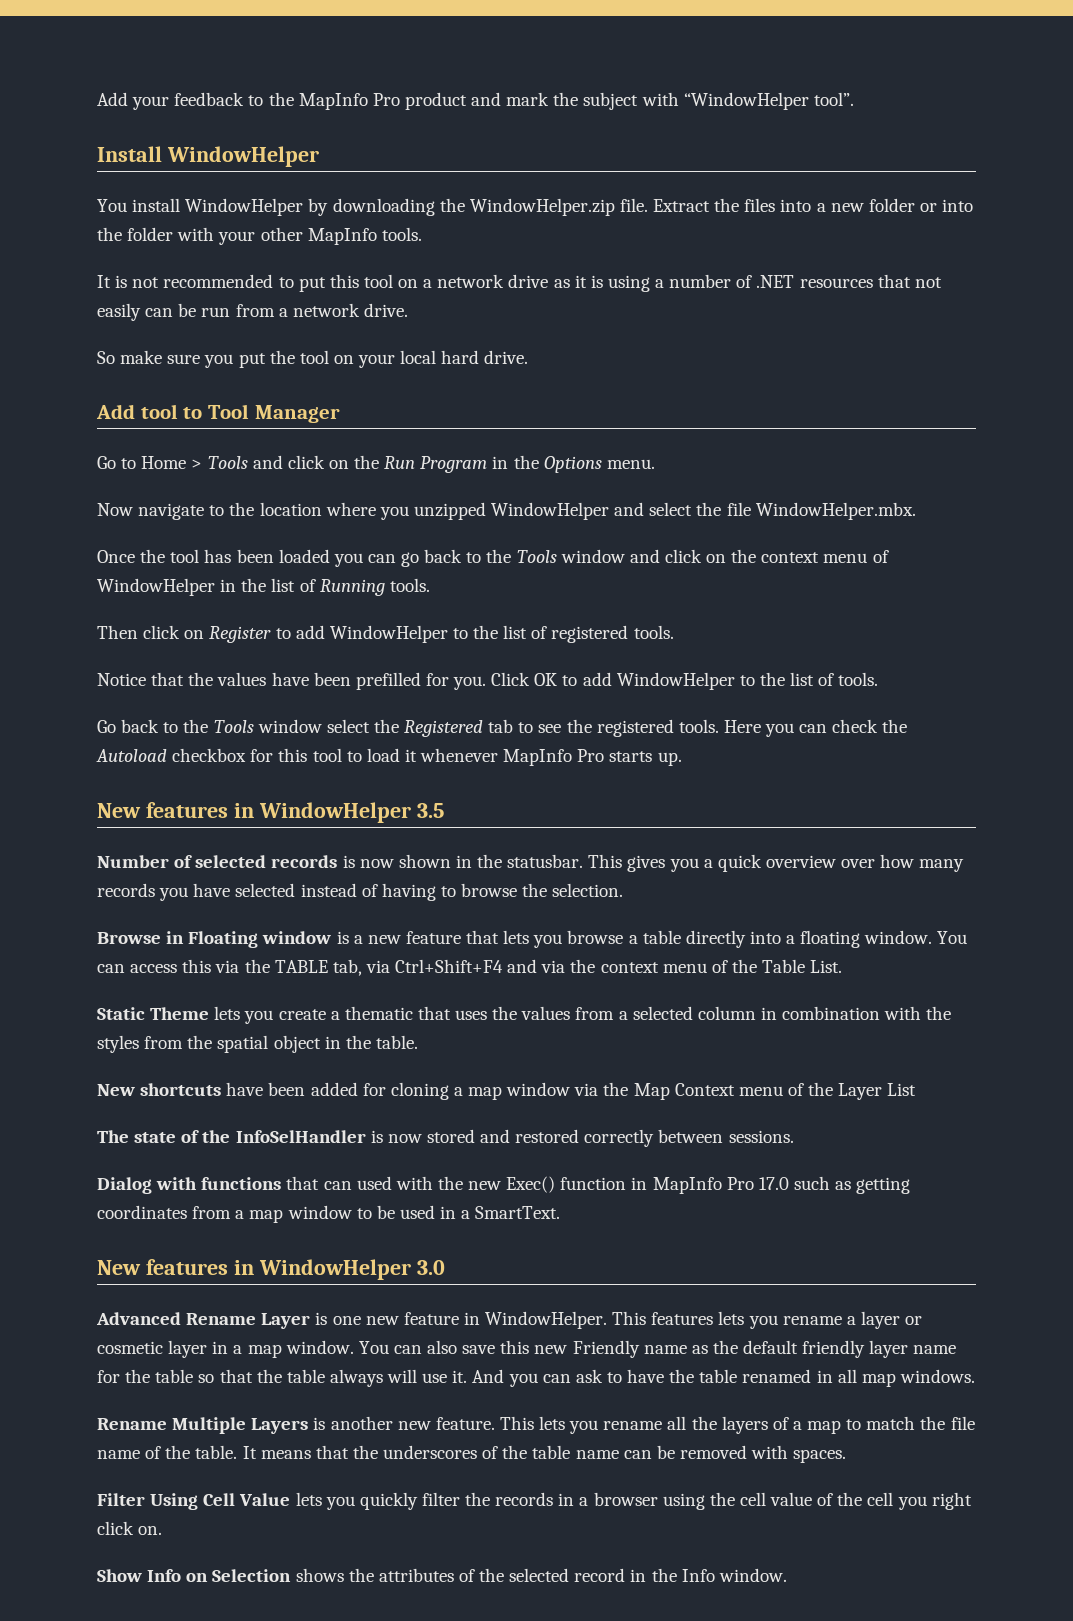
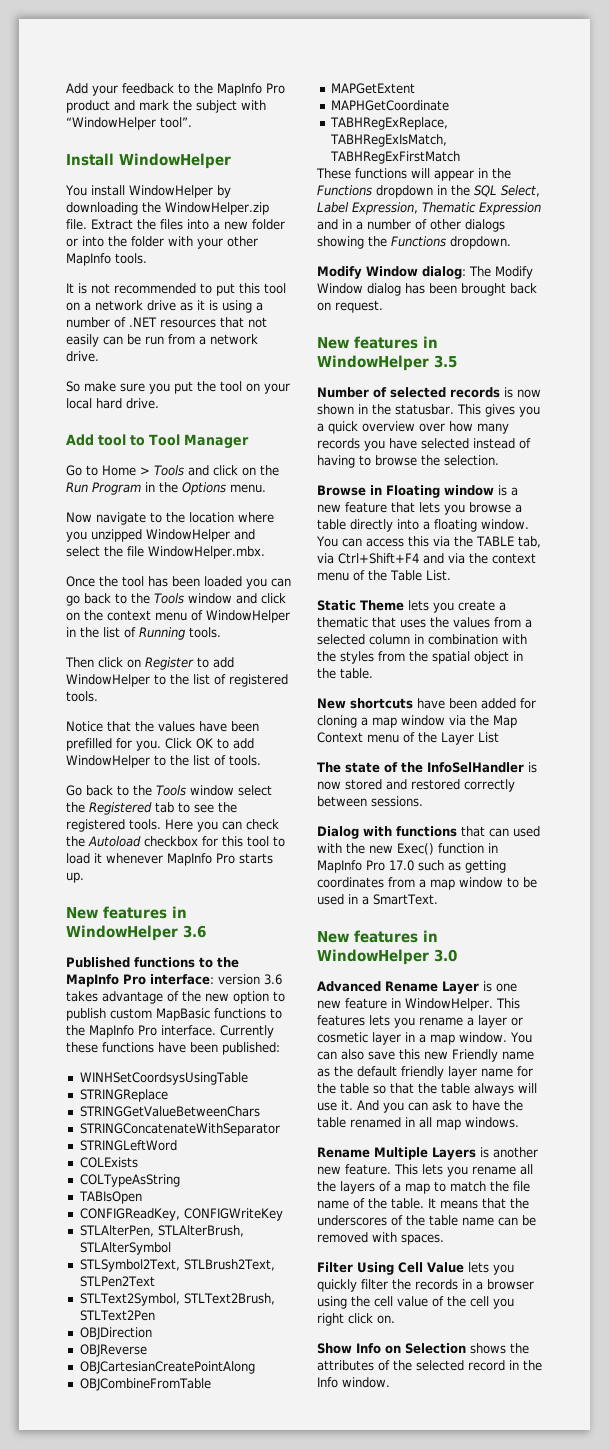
+ New features in WindowHelper 3.6
+ Published functions to the MapInfo Pro interface: version 3.6 takes advantage of the new option to publish custom MapBasic functions to the MapInfo Pro interface. Currently these functions have been published:
+ WINHSetCoordsysUsingTable
+ STRINGReplace
+ STRINGGetValueBetweenChars
+ STRINGConcatenateWithSeparator
+ STRINGLeftWord
+ COLExists
+ COLTypeAsString
+ TABIsOpen
+ CONFIGReadKey, CONFIGWriteKey
+ STLAlterPen, STLAlterBrush, STLAlterSymbol
+ STLSymbol2Text, STLBrush2Text, STLPen2Text
+ STLText2Symbol, STLText2Brush, STLText2Pen
+ OBJDirection
+ OBJReverse
+ OBJCartesianCreatePointAlong
+ OBJCombineFromTable
+ MAPGetExtent
+ MAPHGetCoordinate
+ TABHRegExReplace, TABHRegExIsMatch, TABHRegExFirstMatch
+ These functions will appear in the Functions dropdown in the SQL Select, Label Expression, Thematic Expression and in a number of other dialogs showing the Functions dropdown.
+ Modify Window dialog: The Modify Window dialog has been brought back on request.

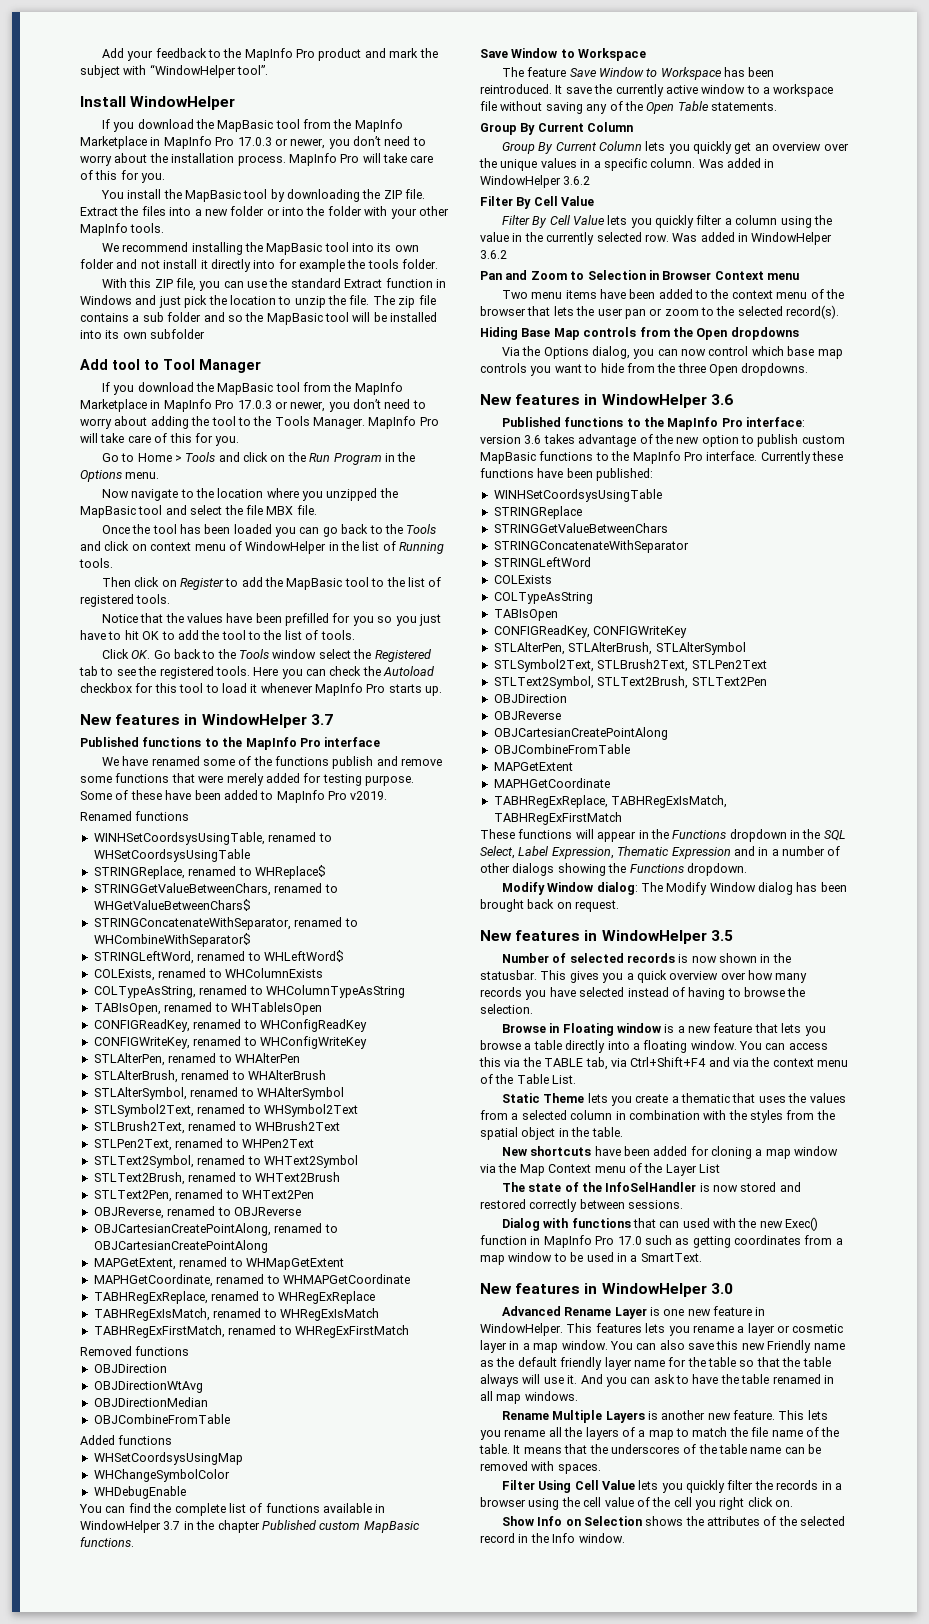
+ If you download the MapBasic tool from the MapInfo Marketplace in MapInfo Pro 17.0.3 or newer, you don’t need to worry about the installation process. MapInfo Pro will take care of this for you.
- You install WindowHelper by downloading the WindowHelper.zip file.
+ You install the MapBasic tool by downloading the ZIP file.
- It is not recommended to put this tool on a network drive as it is using a number of .NET resources that not easily can be run from a network drive.
- So make sure you put the tool on your local hard drive.
+ We recommend installing the MapBasic tool into its own folder and not install it directly into for example the tools folder.
+ With this ZIP file, you can use the standard Extract function in Windows and just pick the location to unzip the file. The zip file contains a sub folder and so the MapBasic tool will be installed into its own subfolder
+ If you download the MapBasic tool from the MapInfo Marketplace in MapInfo Pro 17.0.3 or newer, you don’t need to worry about adding the tool to the Tools Manager. MapInfo Pro will take care of this for you.
- Now navigate to the location where you unzipped WindowHelper and select the file WindowHelper.mbx.
+ Now navigate to the location where you unzipped the MapBasic tool and select the file MBX file.
- Once the tool has been loaded you can go back to the Tools window and click on the context menu of WindowHelper in the list of Running tools.
+ Once the tool has been loaded you can go back to the Tools and click on context menu of WindowHelper in the list of Running tools.
- Then click on Register to add WindowHelper to the list of registered tools.
+ Then click on Register to add the MapBasic tool to the list of registered tools.
- Notice that the values have been prefilled for you. Click OK to add WindowHelper to the list of tools.
+ Notice that the values have been prefilled for you so you just have to hit OK to add the tool to the list of tools.
- Go back to the Tools window select the Registered tab to see the registered tools.
+ Click OK. Go back to the Tools window select the Registered tab to see the registered tools.
+ New features in WindowHelper 3.7
+ Published functions to the MapInfo Pro interface
+ We have renamed some of the functions publish and remove some functions that were merely added for testing purpose. Some of these have been added to MapInfo Pro v2019.
+ Renamed functions
+ WINHSetCoordsysUsingTable, renamed to WHSetCoordsysUsingTable
+ STRINGReplace, renamed to WHReplace$
+ STRINGGetValueBetweenChars, renamed to WHGetValueBetweenChars$
+ STRINGConcatenateWithSeparator, renamed to WHCombineWithSeparator$
+ STRINGLeftWord, renamed to WHLeftWord$
+ COLExists, renamed to WHColumnExists
+ COLTypeAsString, renamed to WHColumnTypeAsString
+ TABIsOpen, renamed to WHTableIsOpen
+ CONFIGReadKey, renamed to WHConfigReadKey
+ CONFIGWriteKey, renamed to WHConfigWriteKey
+ STLAlterPen, renamed to WHAlterPen
+ STLAlterBrush, renamed to WHAlterBrush
+ STLAlterSymbol, renamed to WHAlterSymbol
+ STLSymbol2Text, renamed to WHSymbol2Text
+ STLBrush2Text, renamed to WHBrush2Text
+ STLPen2Text, renamed to WHPen2Text
+ STLText2Symbol, renamed to WHText2Symbol
+ STLText2Brush, renamed to WHText2Brush
+ STLText2Pen, renamed to WHText2Pen
+ OBJReverse, renamed to OBJReverse
+ OBJCartesianCreatePointAlong, renamed to OBJCartesianCreatePointAlong
+ MAPGetExtent, renamed to WHMapGetExtent
+ MAPHGetCoordinate, renamed to WHMAPGetCoordinate
+ TABHRegExReplace, renamed to WHRegExReplace
+ TABHRegExIsMatch, renamed to WHRegExIsMatch
+ TABHRegExFirstMatch, renamed to WHRegExFirstMatch
+ Removed functions
+ OBJDirection
+ OBJDirectionWtAvg
+ OBJDirectionMedian
+ OBJCombineFromTable
+ Added functions
+ WHSetCoordsysUsingMap
+ WHChangeSymbolColor
+ WHDebugEnable
+ You can find the complete list of functions available in WindowHelper 3.7 in the chapter Published custom MapBasic functions.
+ Save Window to Workspace
+ The feature Save Window to Workspace has been reintroduced. It save the currently active window to a workspace file without saving any of the Open Table statements.
+ Group By Current Column
+ Group By Current Column lets you quickly get an overview over the unique values in a specific column. Was added in WindowHelper 3.6.2
+ Filter By Cell Value
+ Filter By Cell Value lets you quickly filter a column using the value in the currently selected row. Was added in WindowHelper 3.6.2
+ Pan and Zoom to Selection in Browser Context menu
+ Two menu items have been added to the context menu of the browser that lets the user pan or zoom to the selected record(s).
+ Hiding Base Map controls from the Open dropdowns
+ Via the Options dialog, you can now control which base map controls you want to hide from the three Open dropdowns.

